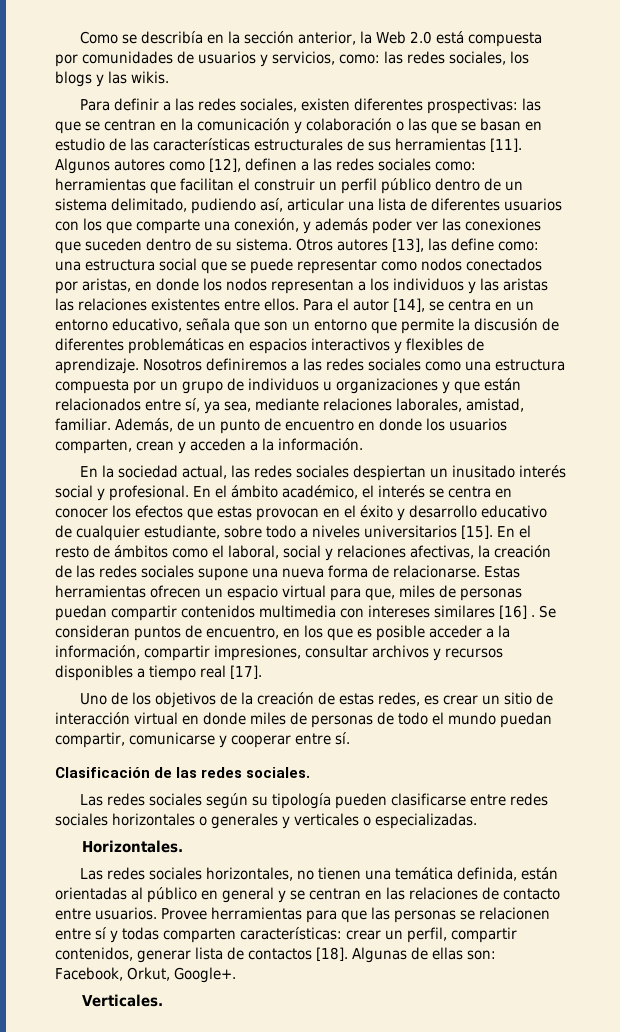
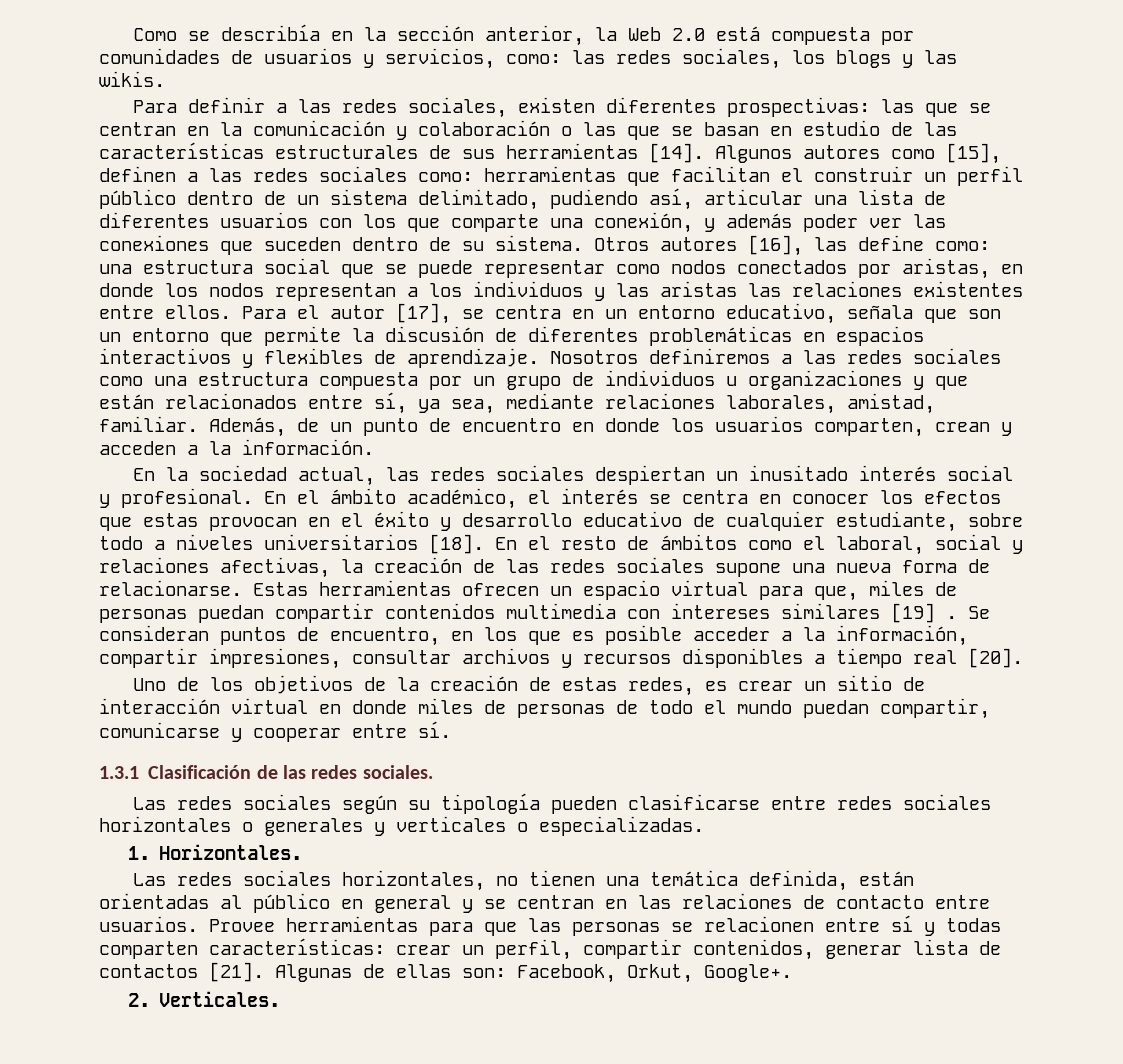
- Para definir a las redes sociales, existen diferentes prospectivas: las que se centran en la comunicación y colaboración o las que se basan en estudio de las características estructurales de sus herramientas [11].
+ Para definir a las redes sociales, existen diferentes prospectivas: las que se centran en la comunicación y colaboración o las que se basan en estudio de las características estructurales de sus herramientas [14].
- Algunos autores como [12], definen a las redes sociales como: herramientas que facilitan el construir un perfil público dentro de un sistema delimitado, pudiendo así, articular una lista de diferentes usuarios con los que comparte una conexión, y además poder ver las conexiones que suceden dentro de su sistema.
+ Algunos autores como [15], definen a las redes sociales como: herramientas que facilitan el construir un perfil público dentro de un sistema delimitado, pudiendo así, articular una lista de diferentes usuarios con los que comparte una conexión, y además poder ver las conexiones que suceden dentro de su sistema.
- Otros autores [13], las define como: una estructura social que se puede representar como nodos conectados por aristas, en donde los nodos representan a los individuos y las aristas las relaciones existentes entre ellos.
+ Otros autores [16], las define como: una estructura social que se puede representar como nodos conectados por aristas, en donde los nodos representan a los individuos y las aristas las relaciones existentes entre ellos.
- Para el autor [14], se centra en un entorno educativo, señala que son un entorno que permite la discusión de diferentes problemáticas en espacios interactivos y flexibles de aprendizaje.
+ Para el autor [17], se centra en un entorno educativo, señala que son un entorno que permite la discusión de diferentes problemáticas en espacios interactivos y flexibles de aprendizaje.
- En el ámbito académico, el interés se centra en conocer los efectos que estas provocan en el éxito y desarrollo educativo de cualquier estudiante, sobre todo a niveles universitarios [15].
+ En el ámbito académico, el interés se centra en conocer los efectos que estas provocan en el éxito y desarrollo educativo de cualquier estudiante, sobre todo a niveles universitarios [18].
- Estas herramientas ofrecen un espacio virtual para que, miles de personas puedan compartir contenidos multimedia con intereses similares [16] .
+ Estas herramientas ofrecen un espacio virtual para que, miles de personas puedan compartir contenidos multimedia con intereses similares [19] .
- Se consideran puntos de encuentro, en los que es posible acceder a la información, compartir impresiones, consultar archivos y recursos disponibles a tiempo real [17].
+ Se consideran puntos de encuentro, en los que es posible acceder a la información, compartir impresiones, consultar archivos y recursos disponibles a tiempo real [20].
- Clasificación de las redes sociales.
+ 1.3.1 Clasificación de las redes sociales.
- Horizontales.
+ 1. Horizontales.
- Provee herramientas para que las personas se relacionen entre sí y todas comparten características: crear un perfil, compartir contenidos, generar lista de contactos [18].
+ Provee herramientas para que las personas se relacionen entre sí y todas comparten características: crear un perfil, compartir contenidos, generar lista de contactos [21].
- Verticales.
+ 2. Verticales.

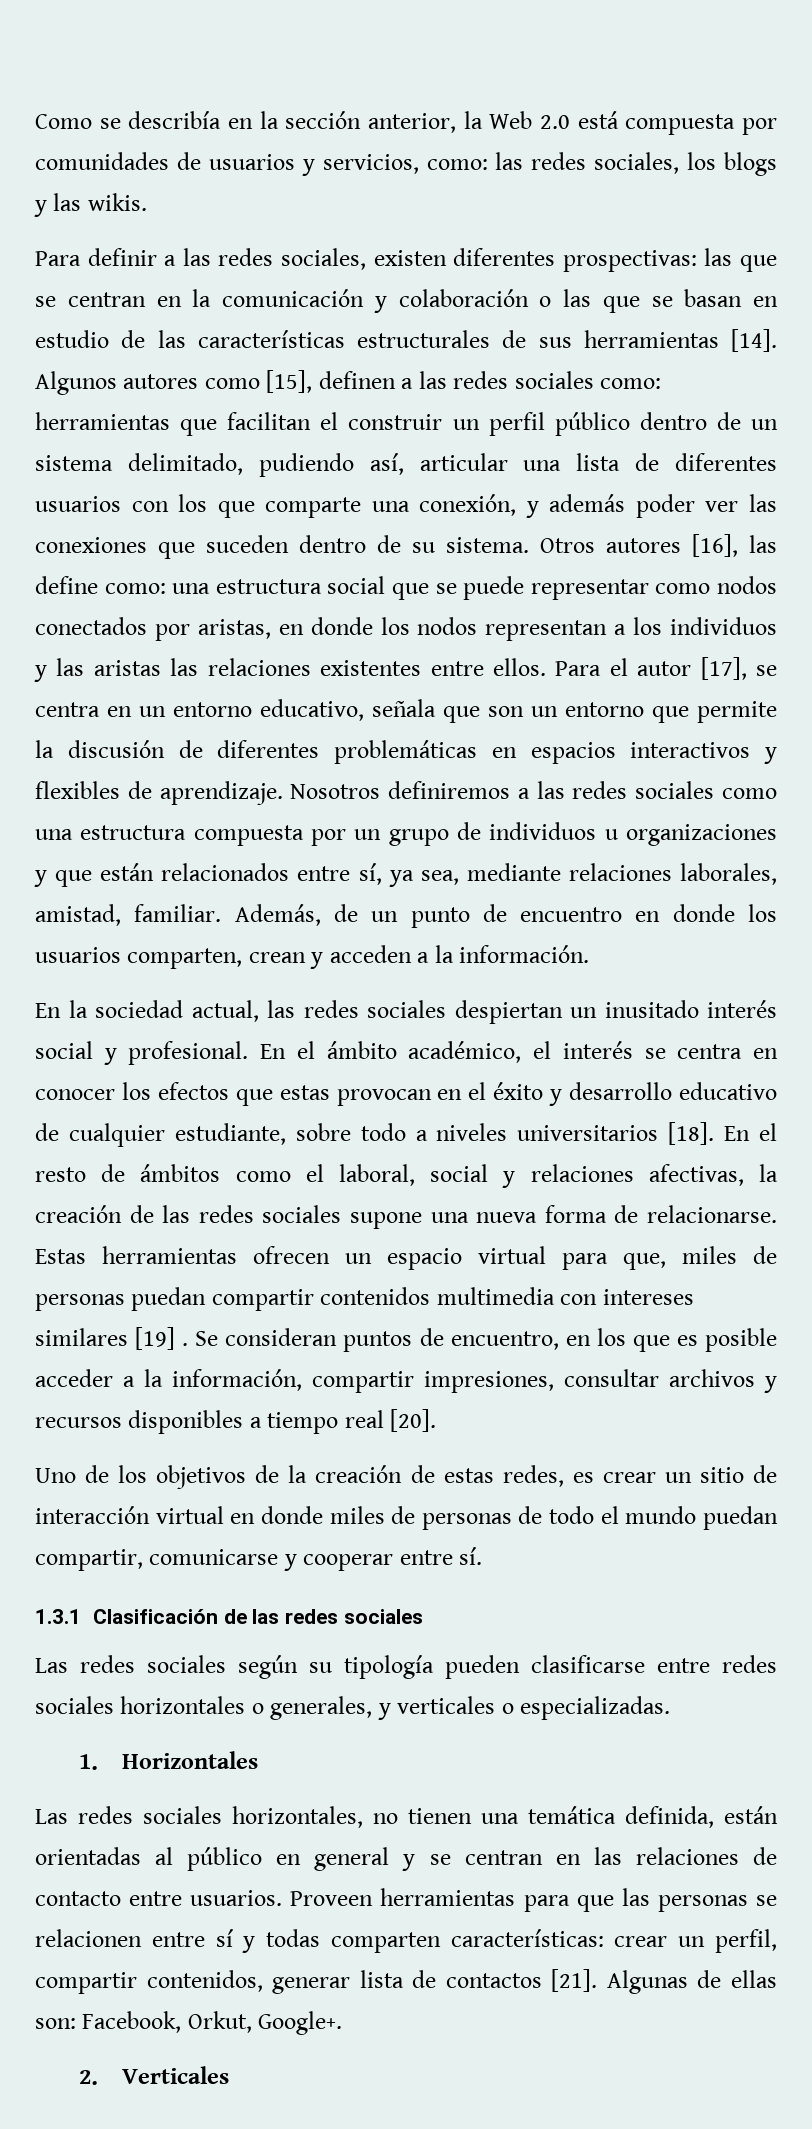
- 1.3.1 Clasificación de las redes sociales.
+ 1.3.1 Clasificación de las redes sociales
- Las redes sociales según su tipología pueden clasificarse entre redes sociales horizontales o generales y verticales o especializadas.
+ Las redes sociales según su tipología pueden clasificarse entre redes sociales horizontales o generales, y verticales o especializadas.
- 1. Horizontales.
+ 1. Horizontales
- Provee herramientas para que las personas se relacionen entre sí y todas comparten características: crear un perfil, compartir contenidos, generar lista de contactos [21].
+ Proveen herramientas para que las personas se relacionen entre sí y todas comparten características: crear un perfil, compartir contenidos, generar lista de contactos [21].
- 2. Verticales.
+ 2. Verticales

